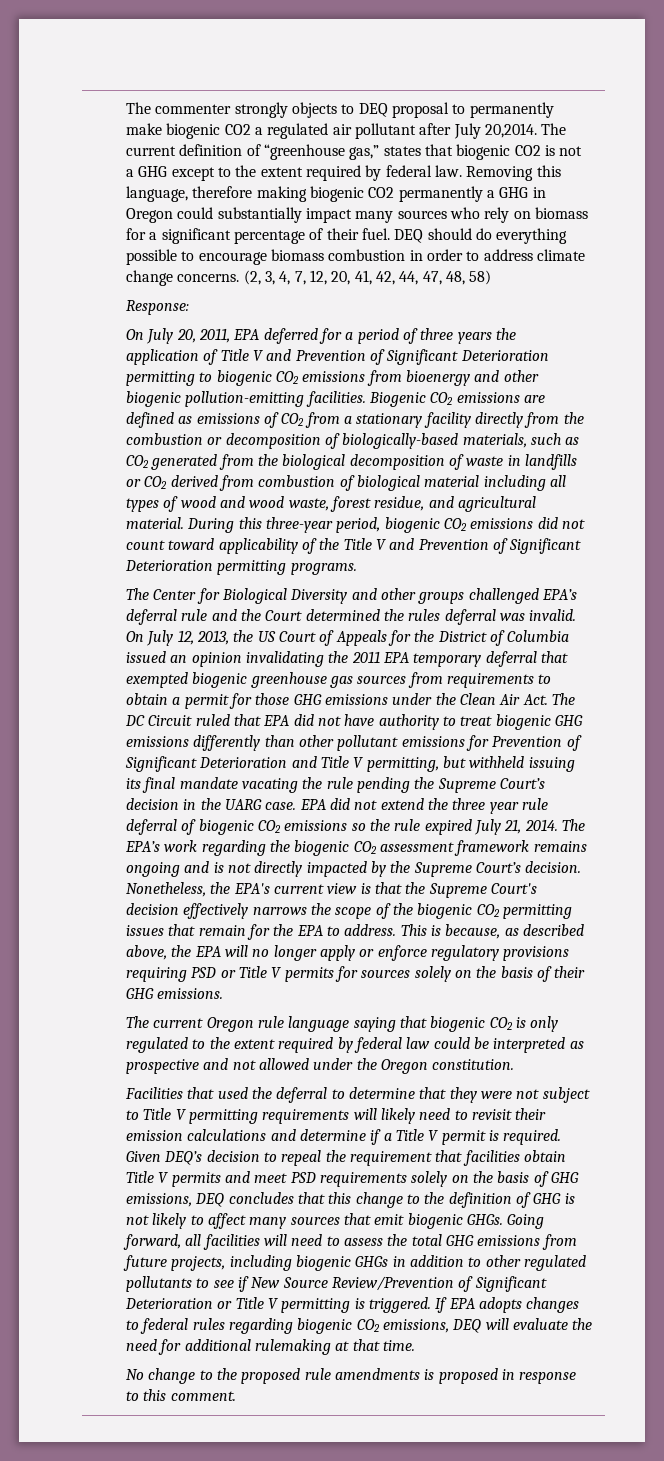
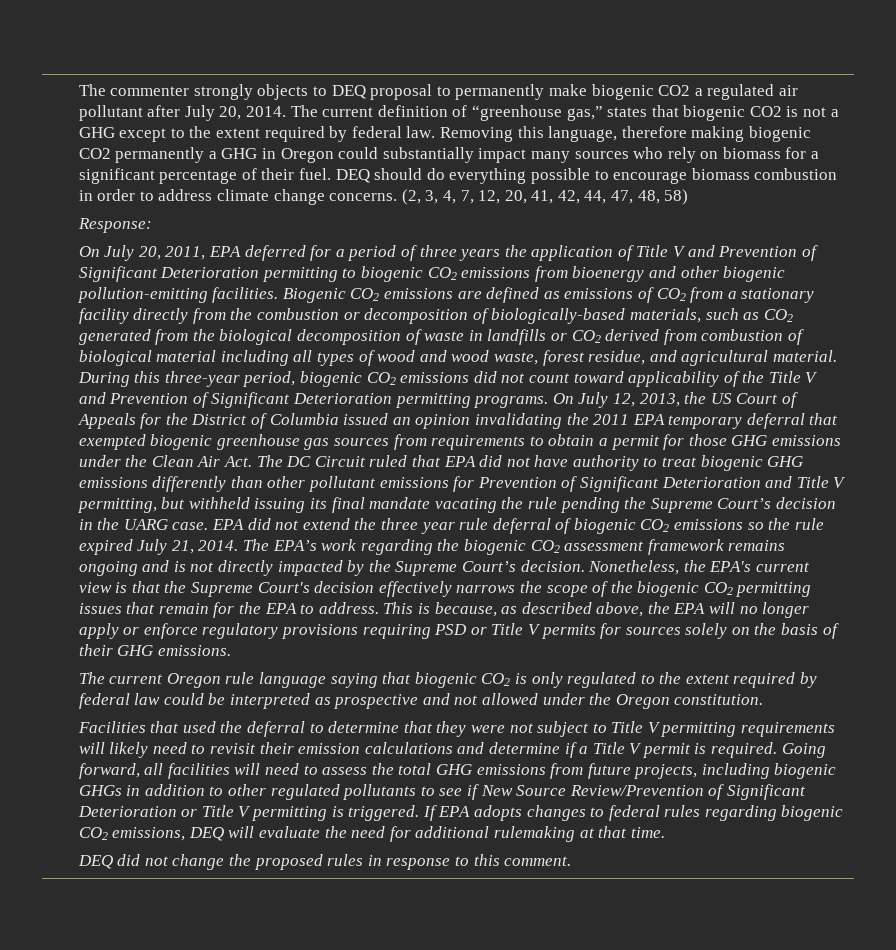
- The commenter strongly objects to DEQ proposal to permanently make biogenic CO2 a regulated air pollutant after July 20,2014.
+ The commenter strongly objects to DEQ proposal to permanently make biogenic CO2 a regulated air pollutant after July 20, 2014.
- During this three-year period, biogenic CO2 emissions did not count toward applicability of the Title V and Prevention of Significant Deterioration permitting programs.
- The Center for Biological Diversity and other groups challenged EPA’s deferral rule and the Court determined the rules deferral was invalid. On July 12, 2013, the US Court of Appeals for the District of Columbia issued an opinion invalidating the 2011 EPA temporary deferral that exempted biogenic greenhouse gas sources from requirements to obtain a permit for those GHG emissions under the Clean Air Act. The DC Circuit ruled that EPA did not have authority to treat biogenic GHG emissions differently than other pollutant emissions for Prevention of Significant Deterioration and Title V permitting, but withheld issuing its final mandate vacating the rule pending the Supreme Court’s decision in the UARG case.
+ During this three-year period, biogenic CO2 emissions did not count toward applicability of the Title V and Prevention of Significant Deterioration permitting programs. On July 12, 2013, the US Court of Appeals for the District of Columbia issued an opinion invalidating the 2011 EPA temporary deferral that exempted biogenic greenhouse gas sources from requirements to obtain a permit for those GHG emissions under the Clean Air Act. The DC Circuit ruled that EPA did not have authority to treat biogenic GHG emissions differently than other pollutant emissions for Prevention of Significant Deterioration and Title V permitting, but withheld issuing its final mandate vacating the rule pending the Supreme Court’s decision in the UARG case.
- Given DEQ’s decision to repeal the requirement that facilities obtain Title V permits and meet PSD requirements solely on the basis of GHG emissions, DEQ concludes that this change to the definition of GHG is not likely to affect many sources that emit biogenic GHGs.
- No change to the proposed rule amendments is proposed in response to this comment.
+ DEQ did not change the proposed rules in response to this comment.

